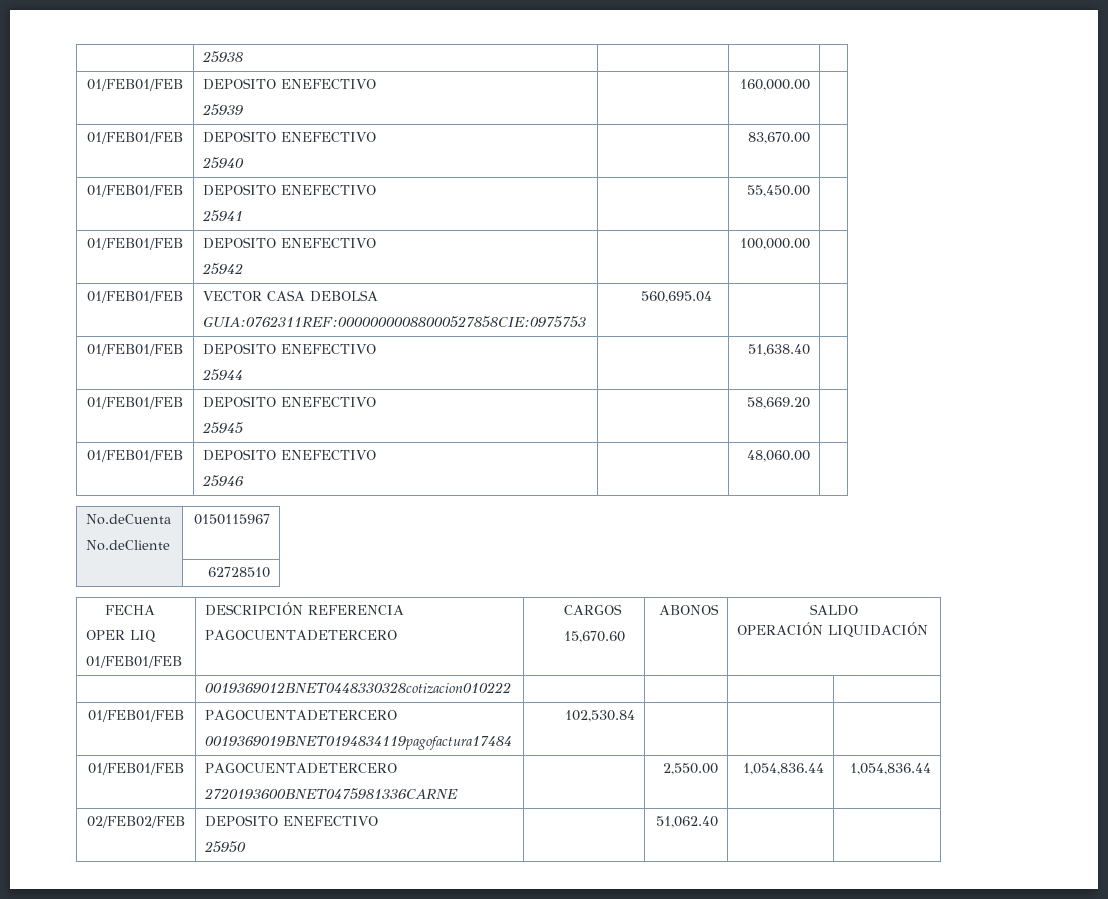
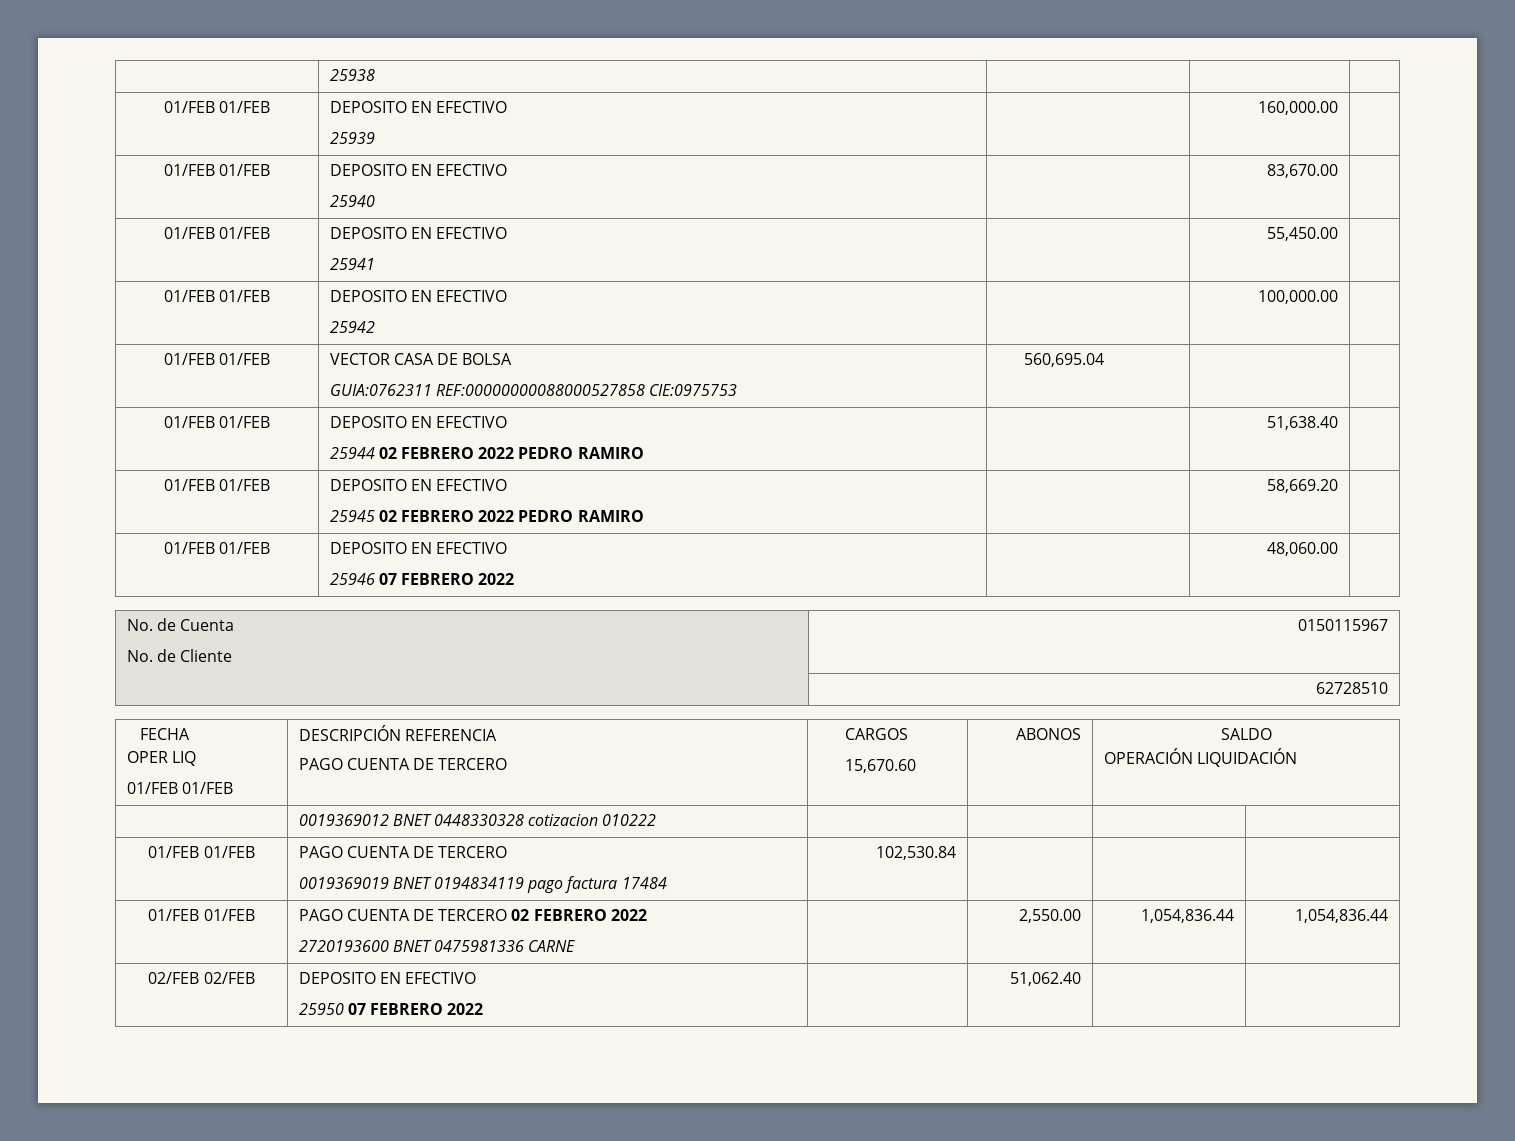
  | 25938 | | |
- 01/FEB01/FEB | DEPOSITO ENEFECTIVO
+ 01/FEB 01/FEB | DEPOSITO EN EFECTIVO
  25939 | | 160,000.00 |
- 01/FEB01/FEB | DEPOSITO ENEFECTIVO
+ 01/FEB 01/FEB | DEPOSITO EN EFECTIVO
  25940 | | 83,670.00 |
- 01/FEB01/FEB | DEPOSITO ENEFECTIVO
+ 01/FEB 01/FEB | DEPOSITO EN EFECTIVO
  25941 | | 55,450.00 |
- 01/FEB01/FEB | DEPOSITO ENEFECTIVO
+ 01/FEB 01/FEB | DEPOSITO EN EFECTIVO
- 01/FEB01/FEB | VECTOR CASA DEBOLSA
- GUIA:0762311REF:00000000088000527858CIE:0975753 | 560,695.04 | |
- 01/FEB01/FEB | DEPOSITO ENEFECTIVO
- 25944 | | 51,638.40 |
- 01/FEB01/FEB | DEPOSITO ENEFECTIVO
- 25945 | | 58,669.20 |
- 01/FEB01/FEB | DEPOSITO ENEFECTIVO
- 25946 | | 48,060.00 |
- No.deCuenta
- No.deCliente | 0150115967
+ 01/FEB 01/FEB | VECTOR CASA DE BOLSA
+ GUIA:0762311 REF:00000000088000527858 CIE:0975753 | 560,695.04 | |
+ 01/FEB 01/FEB | DEPOSITO EN EFECTIVO
+ 25944 02 FEBRERO 2022 PEDRO RAMIRO | | 51,638.40 |
+ 01/FEB 01/FEB | DEPOSITO EN EFECTIVO
+ 25945 02 FEBRERO 2022 PEDRO RAMIRO | | 58,669.20 |
+ 01/FEB 01/FEB | DEPOSITO EN EFECTIVO
+ 25946 07 FEBRERO 2022 | | 48,060.00 |
+ No. de Cuenta
+ No. de Cliente | 0150115967
  FECHA
  OPER LIQ
- 01/FEB01/FEB | DESCRIPCIÓN REFERENCIA
- PAGOCUENTADETERCERO | CARGOS
+ 01/FEB 01/FEB | DESCRIPCIÓN REFERENCIA
+ PAGO CUENTA DE TERCERO | CARGOS
- | 0019369012BNET0448330328cotizacion010222 | | | |
- 01/FEB01/FEB | PAGOCUENTADETERCERO
- 0019369019BNET0194834119pagofactura17484 | 102,530.84 | | |
- 01/FEB01/FEB | PAGOCUENTADETERCERO
- 2720193600BNET0475981336CARNE | | 2,550.00 | 1,054,836.44 | 1,054,836.44
+ | 0019369012 BNET 0448330328 cotizacion 010222 | | | |
+ 01/FEB 01/FEB | PAGO CUENTA DE TERCERO
+ 0019369019 BNET 0194834119 pago factura 17484 | 102,530.84 | | |
+ 01/FEB 01/FEB | PAGO CUENTA DE TERCERO 02 FEBRERO 2022
+ 2720193600 BNET 0475981336 CARNE | | 2,550.00 | 1,054,836.44 | 1,054,836.44
- 02/FEB02/FEB | DEPOSITO ENEFECTIVO
- 25950 | | 51,062.40 | |
+ 02/FEB 02/FEB | DEPOSITO EN EFECTIVO
+ 25950 07 FEBRERO 2022 | | 51,062.40 | |

